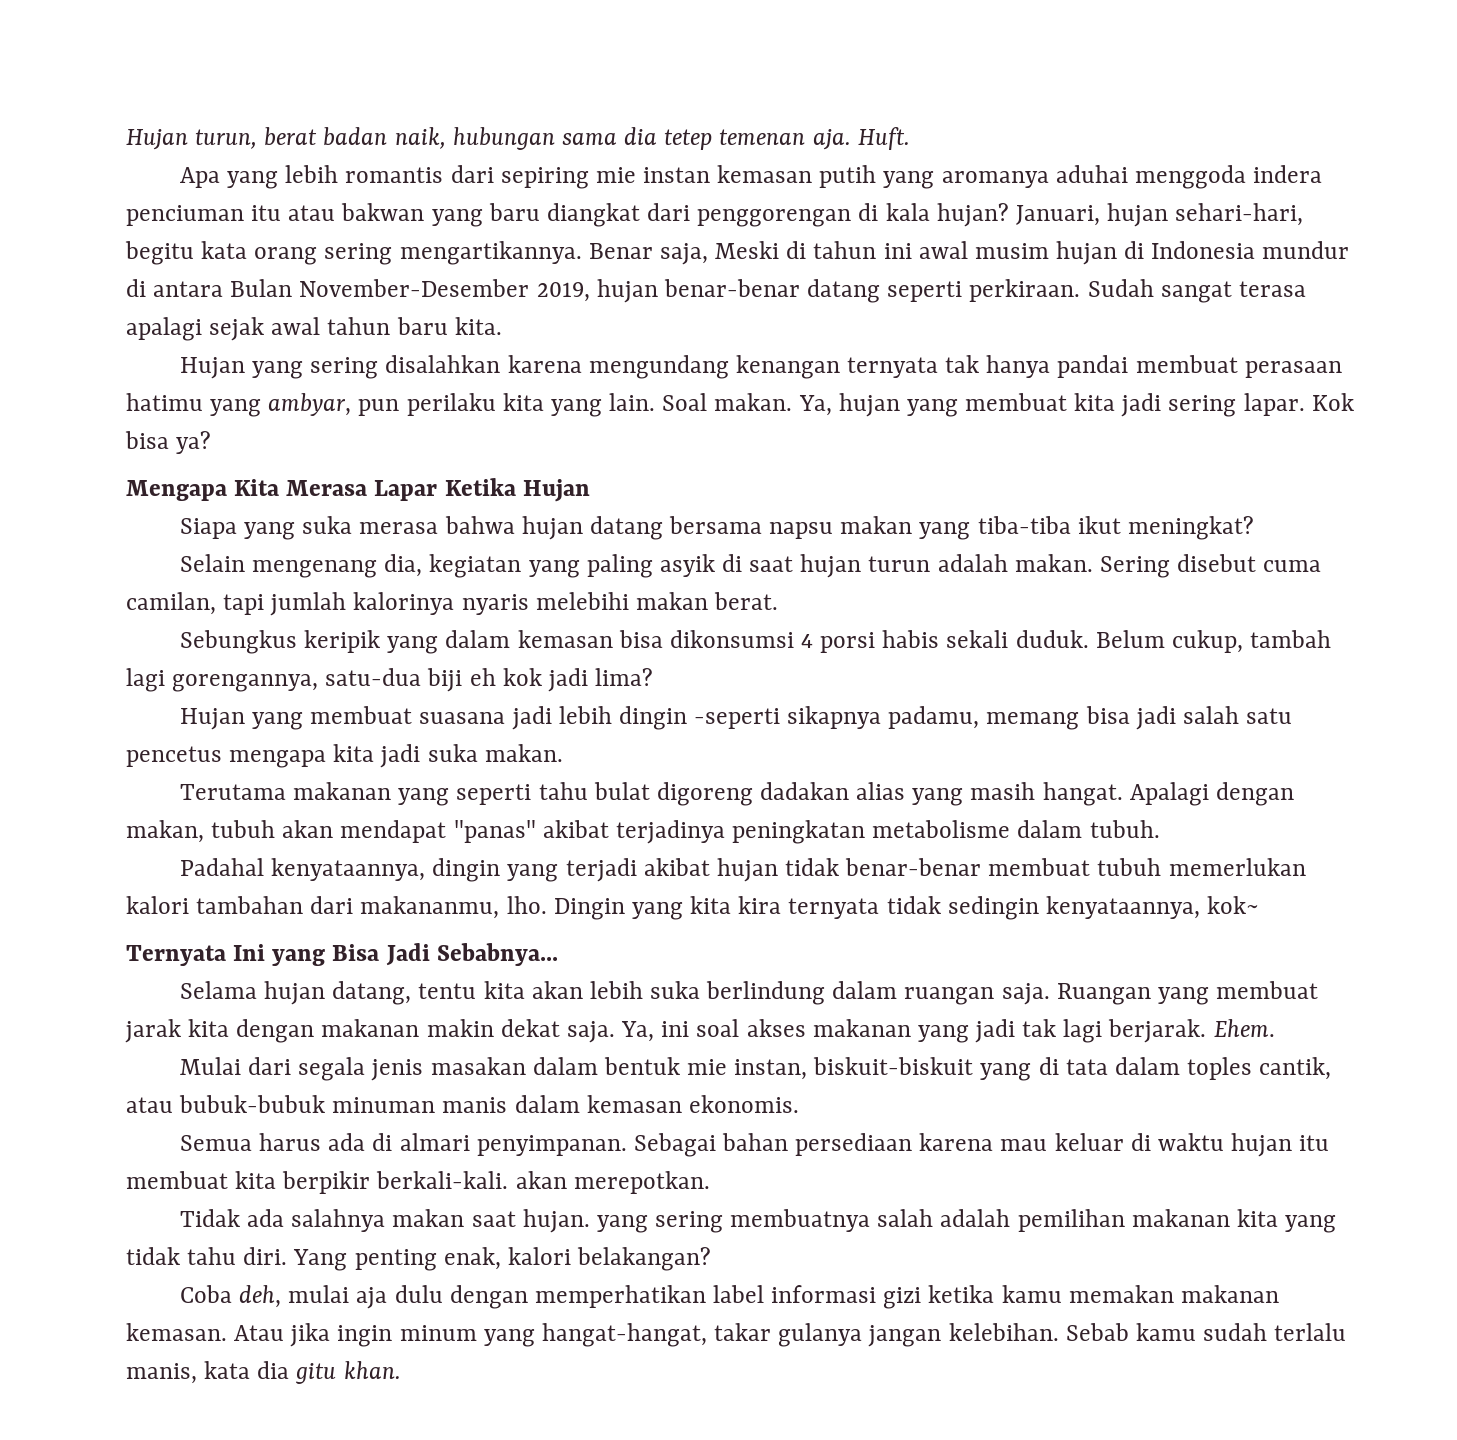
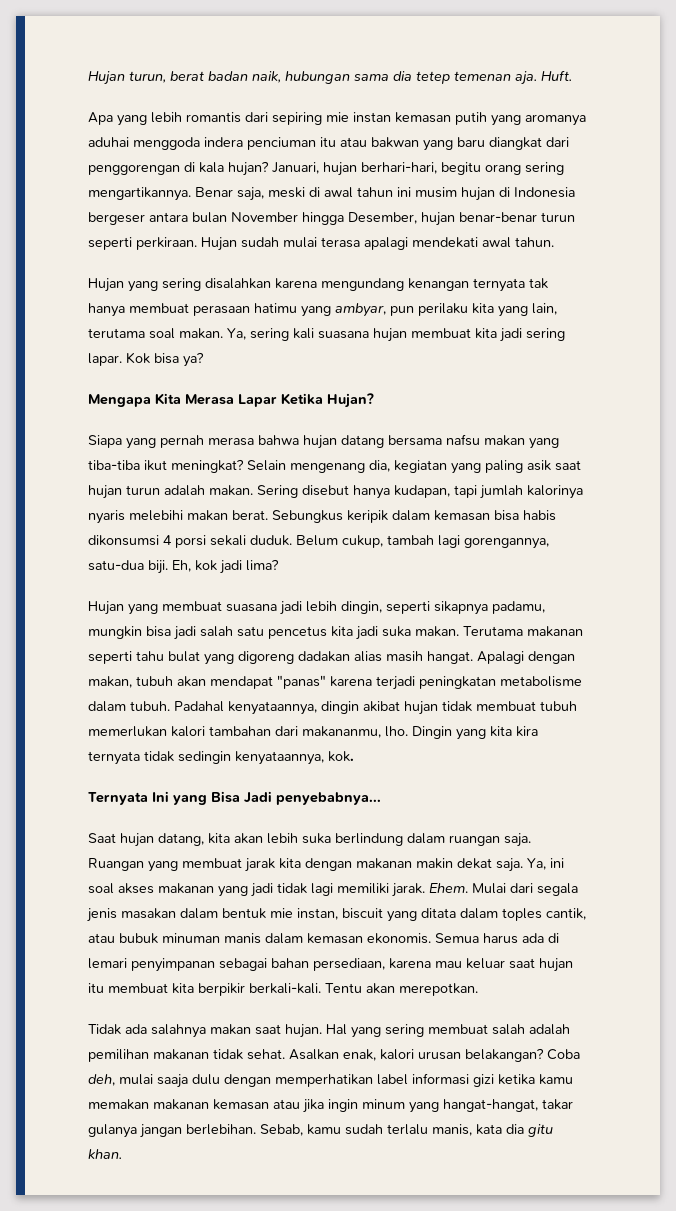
- Januari, hujan sehari-hari, begitu kata orang sering mengartikannya.
+ Januari, hujan berhari-hari, begitu orang sering mengartikannya.
- Benar saja, Meski di tahun ini awal musim hujan di Indonesia mundur di antara Bulan November-Desember 2019, hujan benar-benar datang seperti perkiraan.
+ Benar saja, meski di awal tahun ini musim hujan di Indonesia bergeser antara bulan November hingga Desember, hujan benar-benar turun seperti perkiraan.
- Sudah sangat terasa apalagi sejak awal tahun baru kita.
+ Hujan sudah mulai terasa apalagi mendekati awal tahun.
- Hujan yang sering disalahkan karena mengundang kenangan ternyata tak hanya pandai membuat perasaan hatimu yang ambyar, pun perilaku kita yang lain. Soal makan. Ya, hujan yang membuat kita jadi sering lapar.
+ Hujan yang sering disalahkan karena mengundang kenangan ternyata tak hanya membuat perasaan hatimu yang ambyar, pun perilaku kita yang lain, terutama soal makan. Ya, sering kali suasana hujan membuat kita jadi sering lapar.
- Mengapa Kita Merasa Lapar Ketika Hujan
+ Mengapa Kita Merasa Lapar Ketika Hujan?
- Siapa yang suka merasa bahwa hujan datang bersama napsu makan yang tiba-tiba ikut meningkat?
- Selain mengenang dia, kegiatan yang paling asyik di saat hujan turun adalah makan.
+ Siapa yang pernah merasa bahwa hujan datang bersama nafsu makan yang tiba-tiba ikut meningkat? Selain mengenang dia, kegiatan yang paling asik saat hujan turun adalah makan.
- Sering disebut cuma camilan, tapi jumlah kalorinya nyaris melebihi makan berat.
- Sebungkus keripik yang dalam kemasan bisa dikonsumsi 4 porsi habis sekali duduk.
+ Sering disebut hanya kudapan, tapi jumlah kalorinya nyaris melebihi makan berat. Sebungkus keripik dalam kemasan bisa habis dikonsumsi 4 porsi sekali duduk.
- Belum cukup, tambah lagi gorengannya, satu-dua biji eh kok jadi lima?
+ Belum cukup, tambah lagi gorengannya, satu-dua biji. Eh, kok jadi lima?
- Hujan yang membuat suasana jadi lebih dingin -seperti sikapnya padamu, memang bisa jadi salah satu pencetus mengapa kita jadi suka makan.
- Terutama makanan yang seperti tahu bulat digoreng dadakan alias yang masih hangat.
+ Hujan yang membuat suasana jadi lebih dingin, seperti sikapnya padamu, mungkin bisa jadi salah satu pencetus kita jadi suka makan. Terutama makanan seperti tahu bulat yang digoreng dadakan alias masih hangat.
- Apalagi dengan makan, tubuh akan mendapat "panas" akibat terjadinya peningkatan metabolisme dalam tubuh.
- Padahal kenyataannya, dingin yang terjadi akibat hujan tidak benar-benar membuat tubuh memerlukan kalori tambahan dari makananmu, lho.
+ Apalagi dengan makan, tubuh akan mendapat "panas" karena terjadi peningkatan metabolisme dalam tubuh. Padahal kenyataannya, dingin akibat hujan tidak membuat tubuh memerlukan kalori tambahan dari makananmu, lho.
- Dingin yang kita kira ternyata tidak sedingin kenyataannya, kok~
+ Dingin yang kita kira ternyata tidak sedingin kenyataannya, kok.
- Ternyata Ini yang Bisa Jadi Sebabnya...
- Selama hujan datang, tentu kita akan lebih suka berlindung dalam ruangan saja.
+ Ternyata Ini yang Bisa Jadi penyebabnya...
+ Saat hujan datang, kita akan lebih suka berlindung dalam ruangan saja.
- Ya, ini soal akses makanan yang jadi tak lagi berjarak.
+ Ya, ini soal akses makanan yang jadi tidak lagi memiliki jarak.
- Ehem.
- Mulai dari segala jenis masakan dalam bentuk mie instan, biskuit-biskuit yang di tata dalam toples cantik, atau bubuk-bubuk minuman manis dalam kemasan ekonomis.
- Semua harus ada di almari penyimpanan. Sebagai bahan persediaan karena mau keluar di waktu hujan itu membuat kita berpikir berkali-kali. akan merepotkan.
+ Ehem. Mulai dari segala jenis masakan dalam bentuk mie instan, biscuit yang ditata dalam toples cantik, atau bubuk minuman manis dalam kemasan ekonomis. Semua harus ada di lemari penyimpanan sebagai bahan persediaan, karena mau keluar saat hujan itu membuat kita berpikir berkali-kali. Tentu akan merepotkan.
- Tidak ada salahnya makan saat hujan. yang sering membuatnya salah adalah pemilihan makanan kita yang tidak tahu diri. Yang penting enak, kalori belakangan?
- Coba deh, mulai aja dulu dengan memperhatikan label informasi gizi ketika kamu memakan makanan kemasan. Atau jika ingin minum yang hangat-hangat, takar gulanya jangan kelebihan. Sebab kamu sudah terlalu manis, kata dia gitu khan.
+ Tidak ada salahnya makan saat hujan. Hal yang sering membuat salah adalah pemilihan makanan tidak sehat. Asalkan enak, kalori urusan belakangan? Coba deh, mulai saaja dulu dengan memperhatikan label informasi gizi ketika kamu memakan makanan kemasan atau jika ingin minum yang hangat-hangat, takar gulanya jangan berlebihan. Sebab, kamu sudah terlalu manis, kata dia gitu khan.

